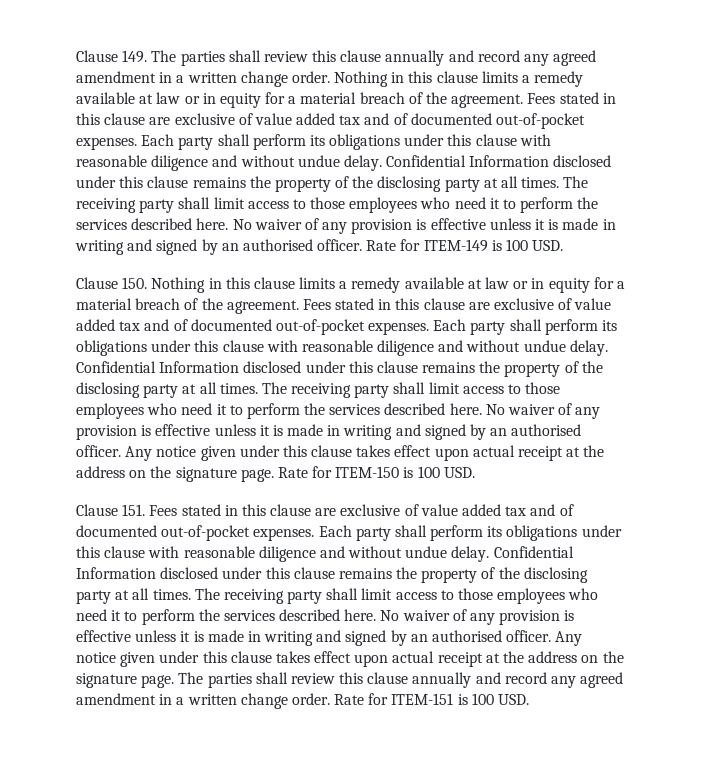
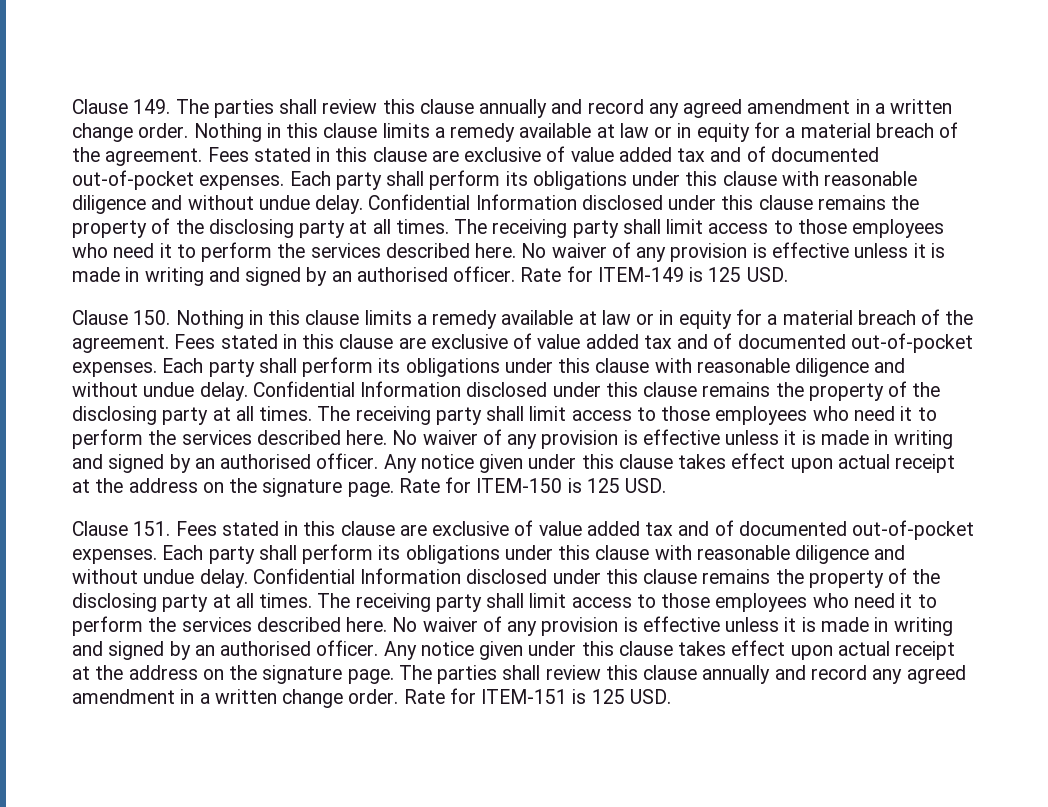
- Rate for ITEM-149 is 100 USD.
+ Rate for ITEM-149 is 125 USD.
- Rate for ITEM-150 is 100 USD.
+ Rate for ITEM-150 is 125 USD.
- Rate for ITEM-151 is 100 USD.
+ Rate for ITEM-151 is 125 USD.

